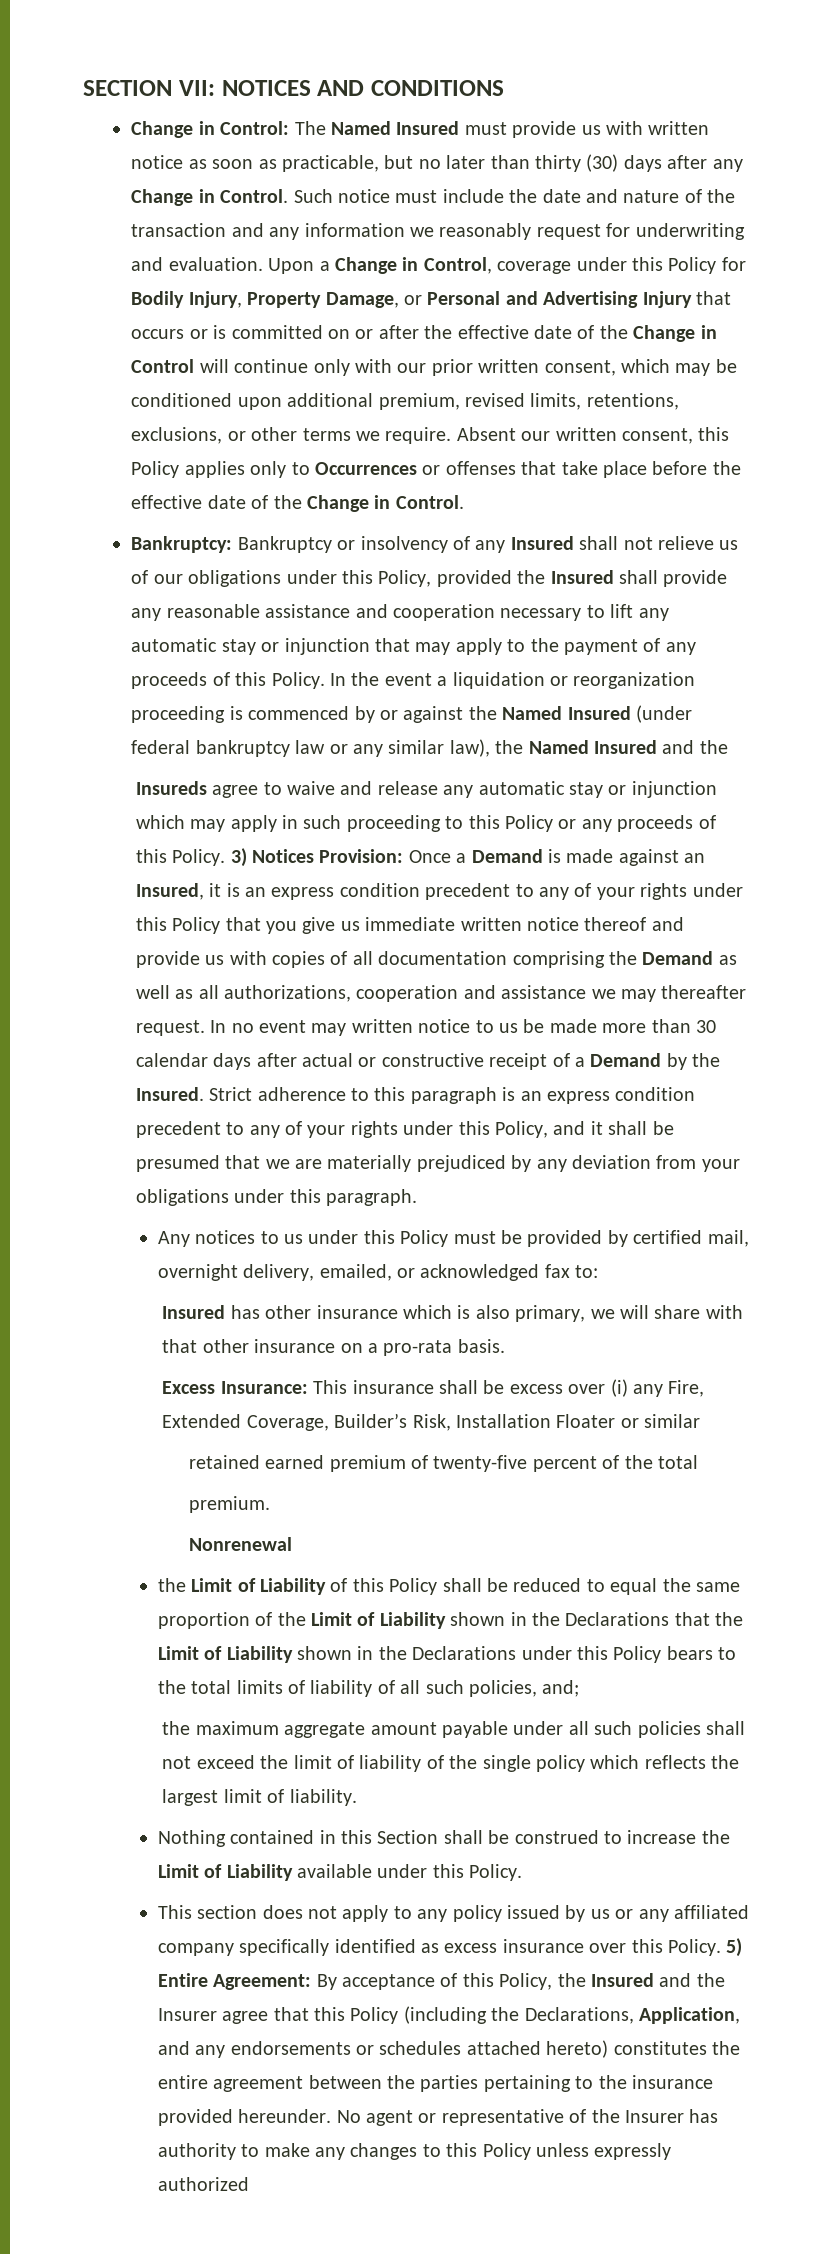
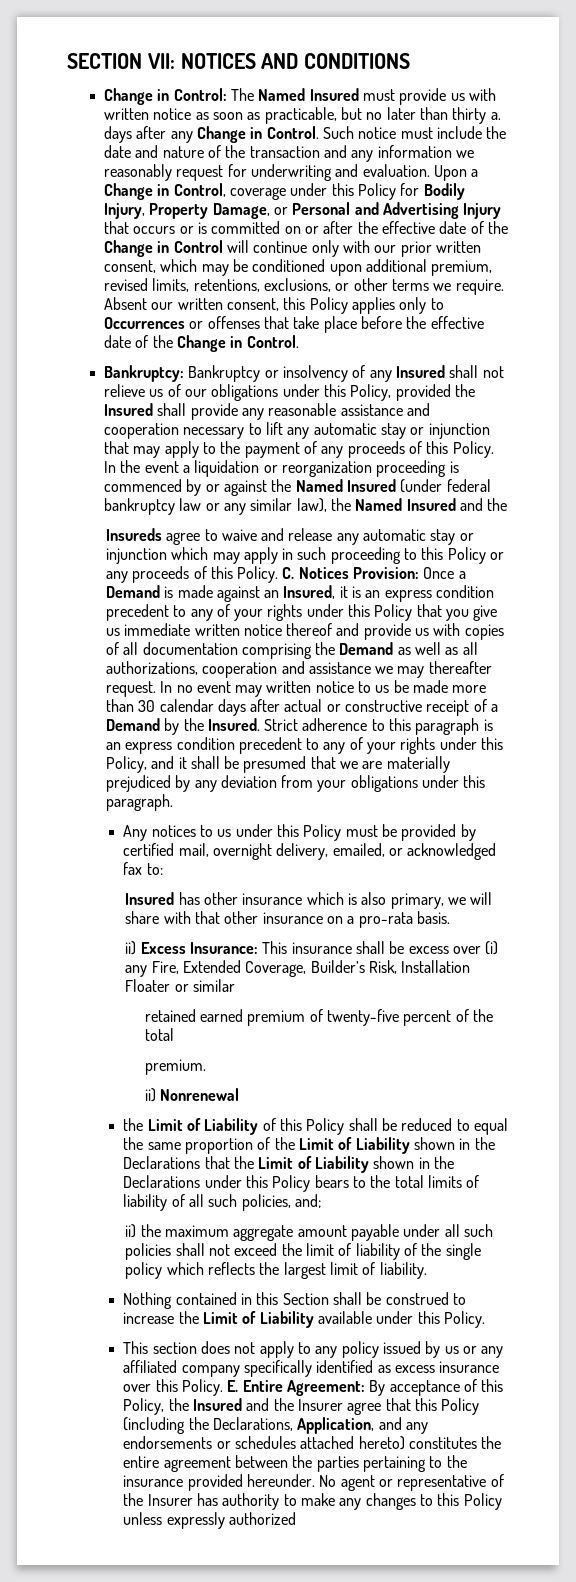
- Change in Control: The Named Insured must provide us with written notice as soon as practicable, but no later than thirty (30) days after any Change in Control.
+ Change in Control: The Named Insured must provide us with written notice as soon as practicable, but no later than thirty a. days after any Change in Control.
- 3) Notices Provision: Once a Demand is made against an Insured, it is an express condition precedent to any of your rights under this Policy that you give us immediate written notice thereof and provide us with copies of all documentation comprising the Demand as well as all authorizations, cooperation and assistance we may thereafter request.
+ C. Notices Provision: Once a Demand is made against an Insured, it is an express condition precedent to any of your rights under this Policy that you give us immediate written notice thereof and provide us with copies of all documentation comprising the Demand as well as all authorizations, cooperation and assistance we may thereafter request.
- Excess Insurance: This insurance shall be excess over (i) any Fire, Extended Coverage, Builder’s Risk, Installation Floater or similar
+ ii) Excess Insurance: This insurance shall be excess over (i) any Fire, Extended Coverage, Builder’s Risk, Installation Floater or similar
- Nonrenewal
+ ii) Nonrenewal
- the maximum aggregate amount payable under all such policies shall not exceed the limit of liability of the single policy which reflects the largest limit of liability.
+ ii) the maximum aggregate amount payable under all such policies shall not exceed the limit of liability of the single policy which reflects the largest limit of liability.
- 5) Entire Agreement: By acceptance of this Policy, the Insured and the Insurer agree that this Policy (including the Declarations, Application, and any endorsements or schedules attached hereto) constitutes the entire agreement between the parties pertaining to the insurance provided hereunder.
+ E. Entire Agreement: By acceptance of this Policy, the Insured and the Insurer agree that this Policy (including the Declarations, Application, and any endorsements or schedules attached hereto) constitutes the entire agreement between the parties pertaining to the insurance provided hereunder.

